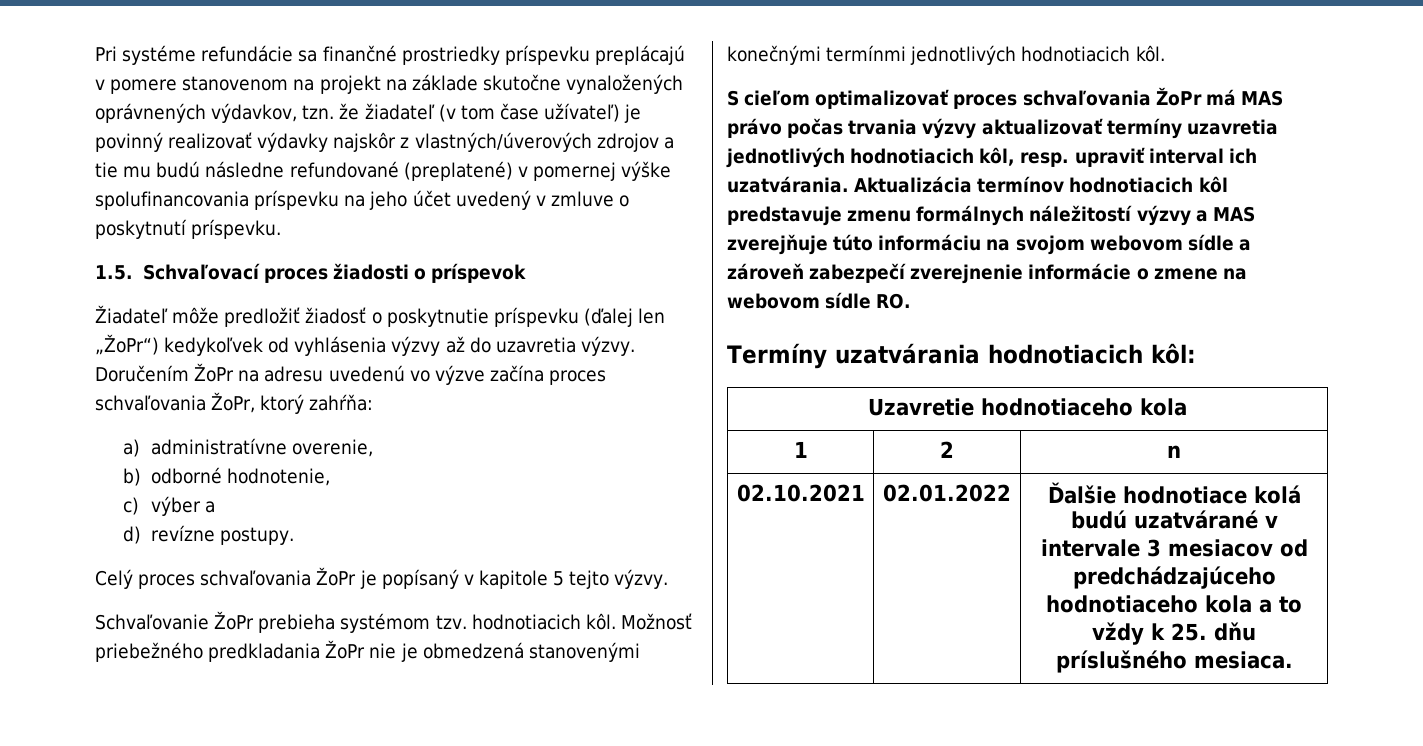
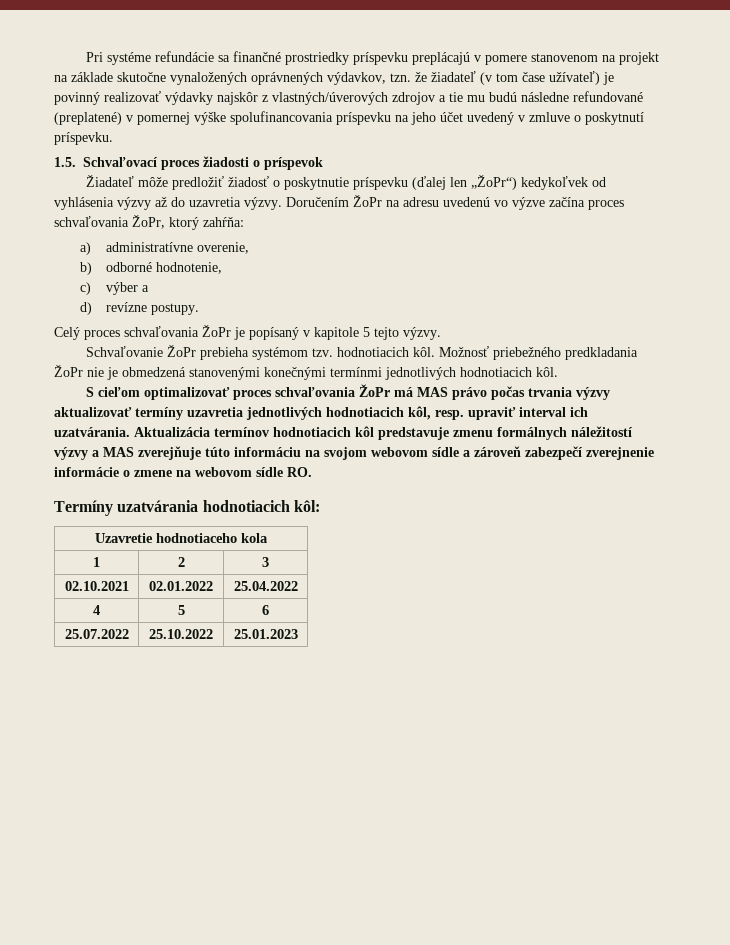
- 1 | 2 | n
+ 1 | 2 | 3
- 02.10.2021 | 02.01.2022 | Ďalšie hodnotiace kolá budú uzatvárané v intervale 3 mesiacov od predchádzajúceho hodnotiaceho kola a to vždy k 25. dňu príslušného mesiaca.
+ 02.10.2021 | 02.01.2022 | 25.04.2022
+ 4 | 5 | 6
+ 25.07.2022 | 25.10.2022 | 25.01.2023

